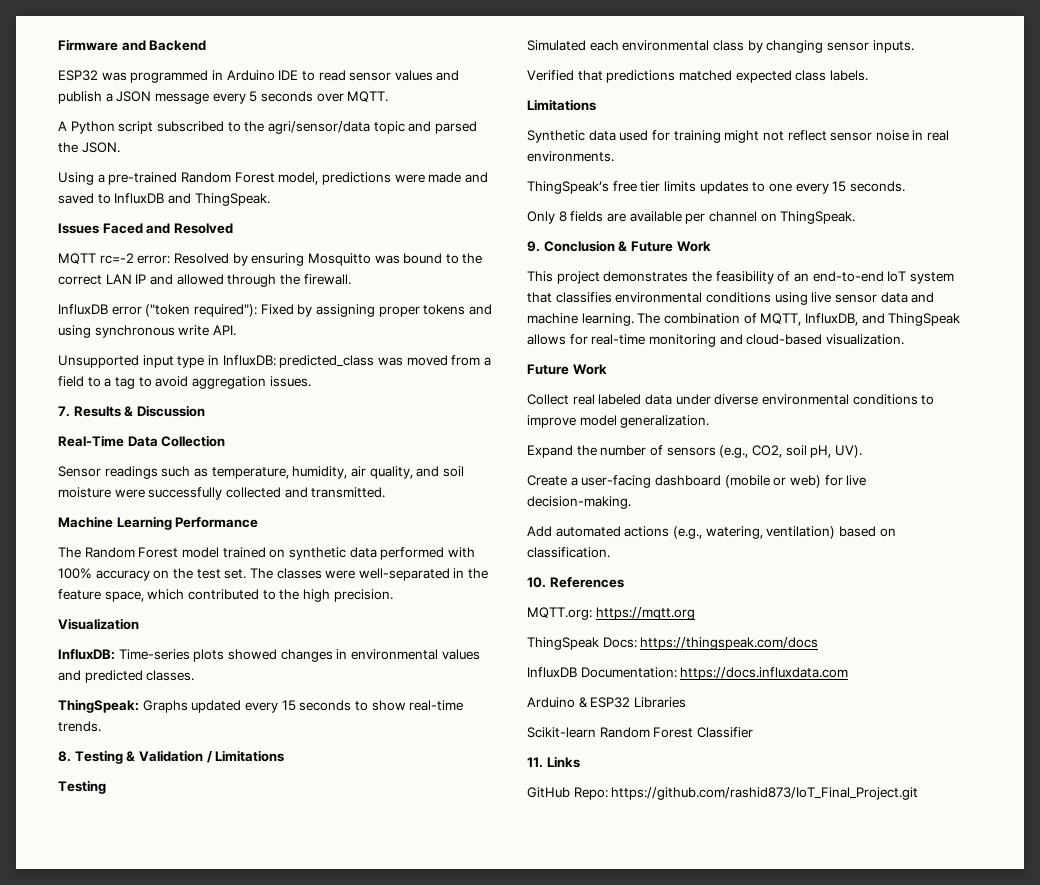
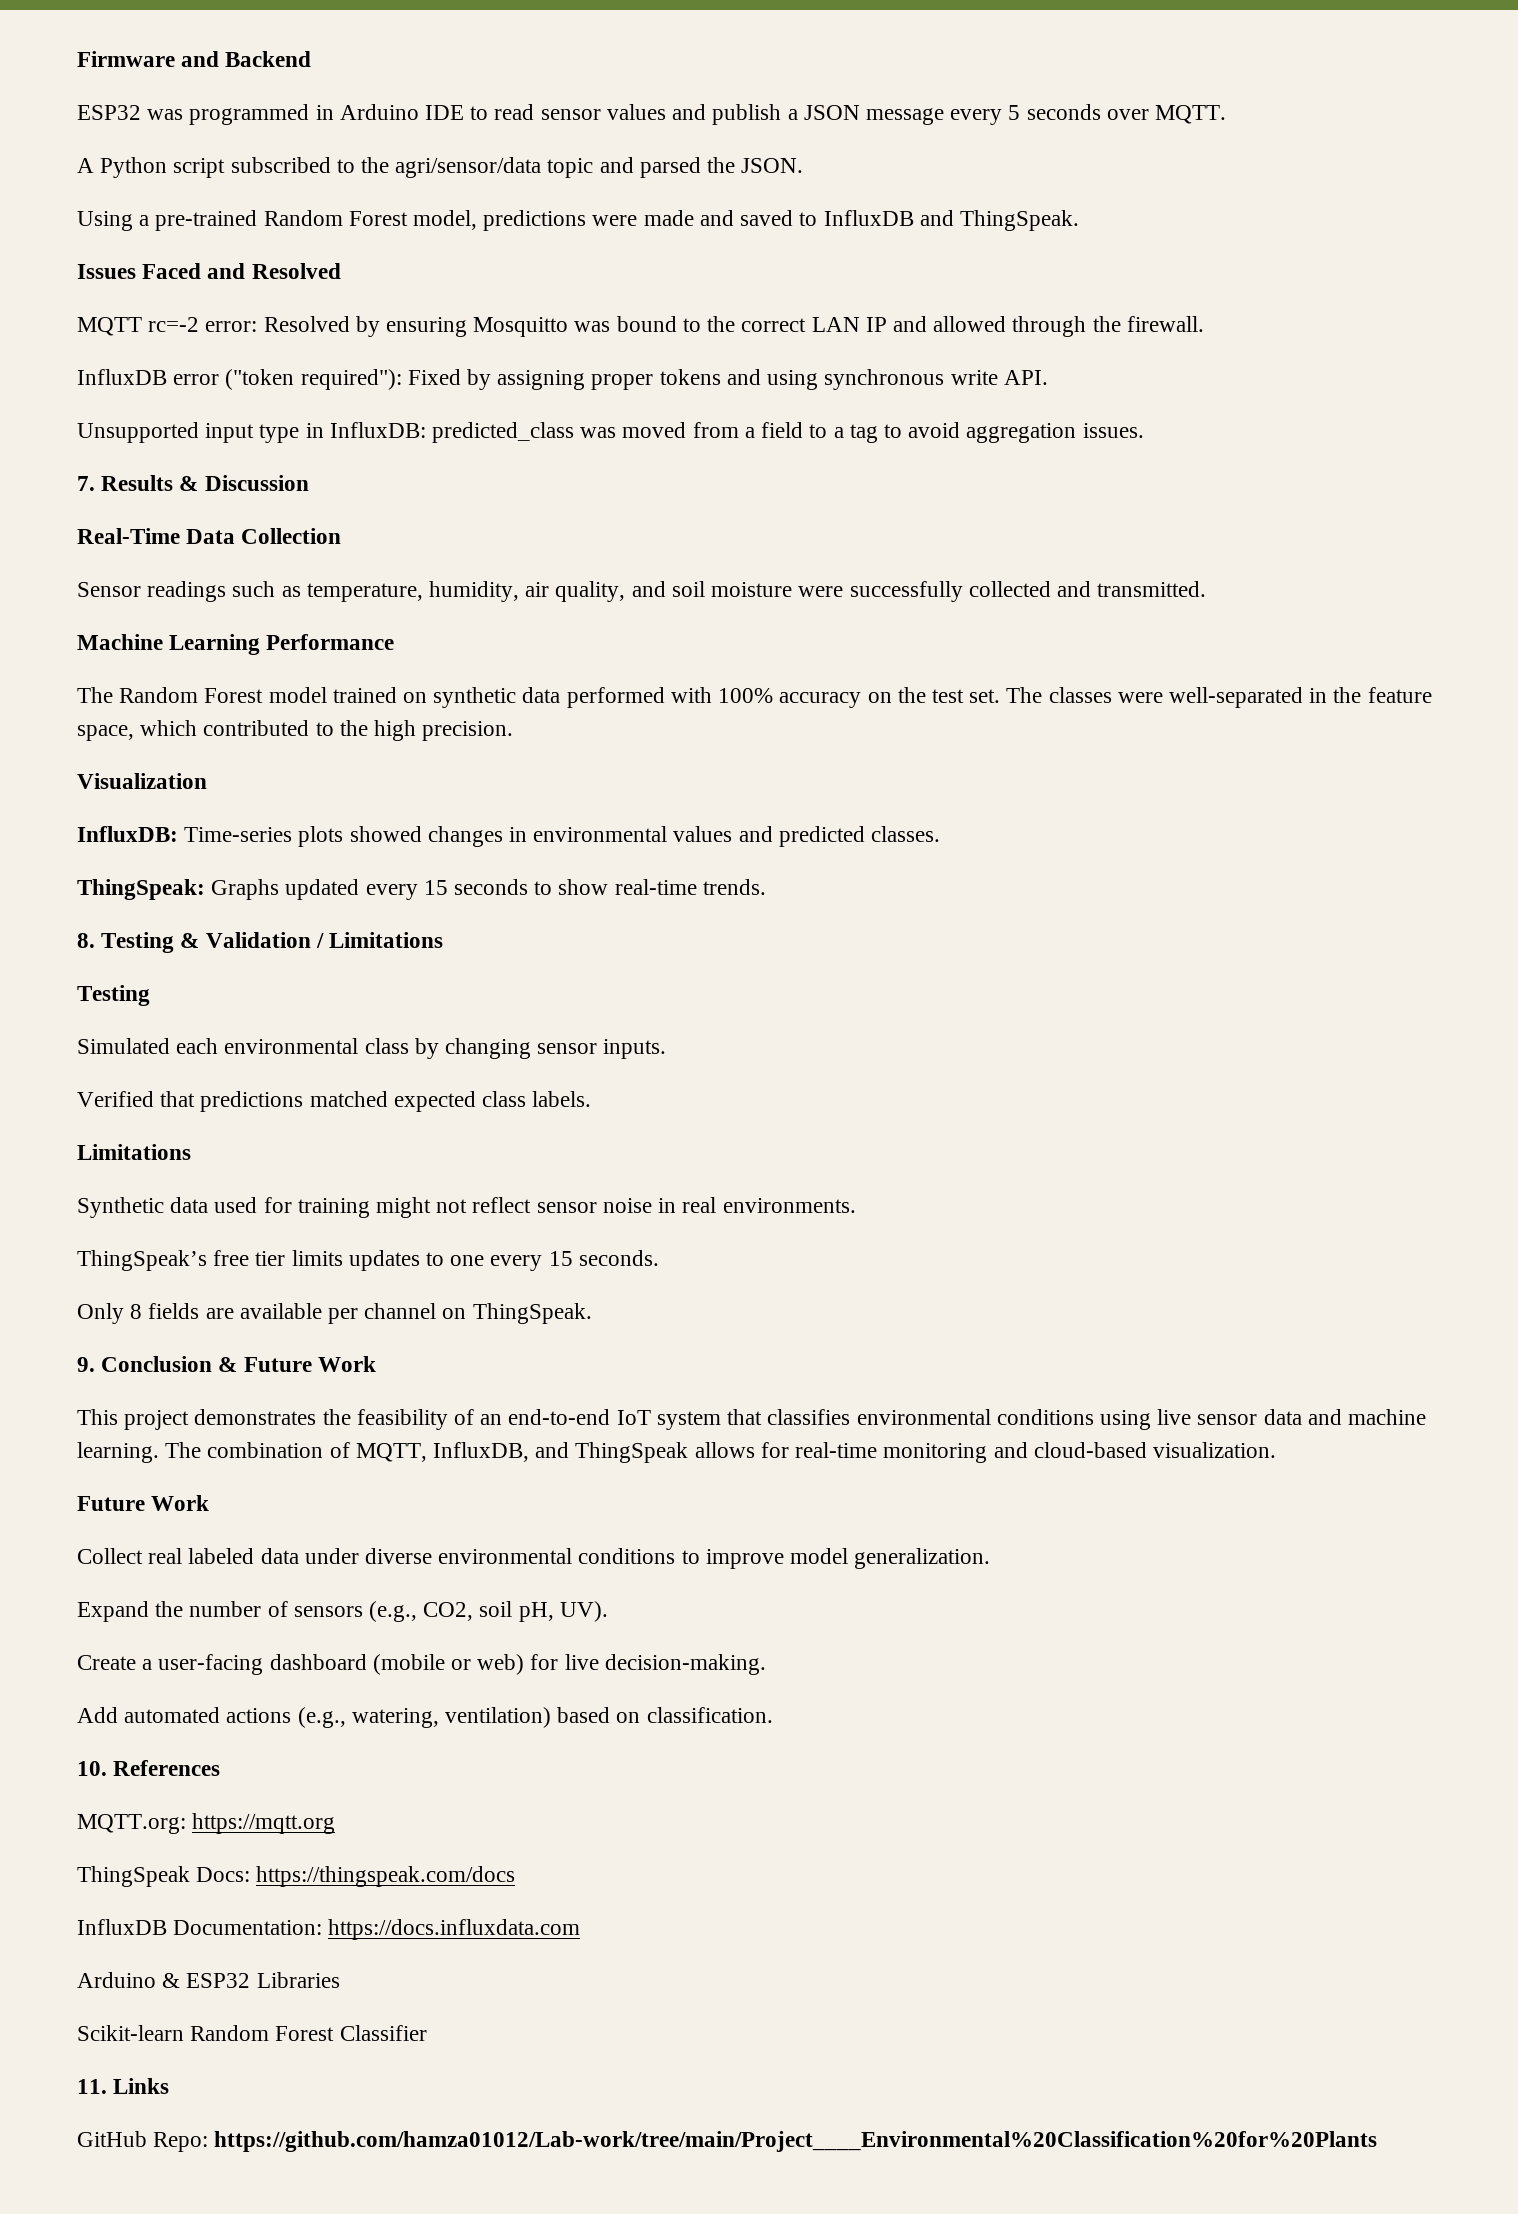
- GitHub Repo: https://github.com/rashid873/IoT_Final_Project.git
+ GitHub Repo: https://github.com/hamza01012/Lab-work/tree/main/Project____Environmental%20Classification%20for%20Plants

